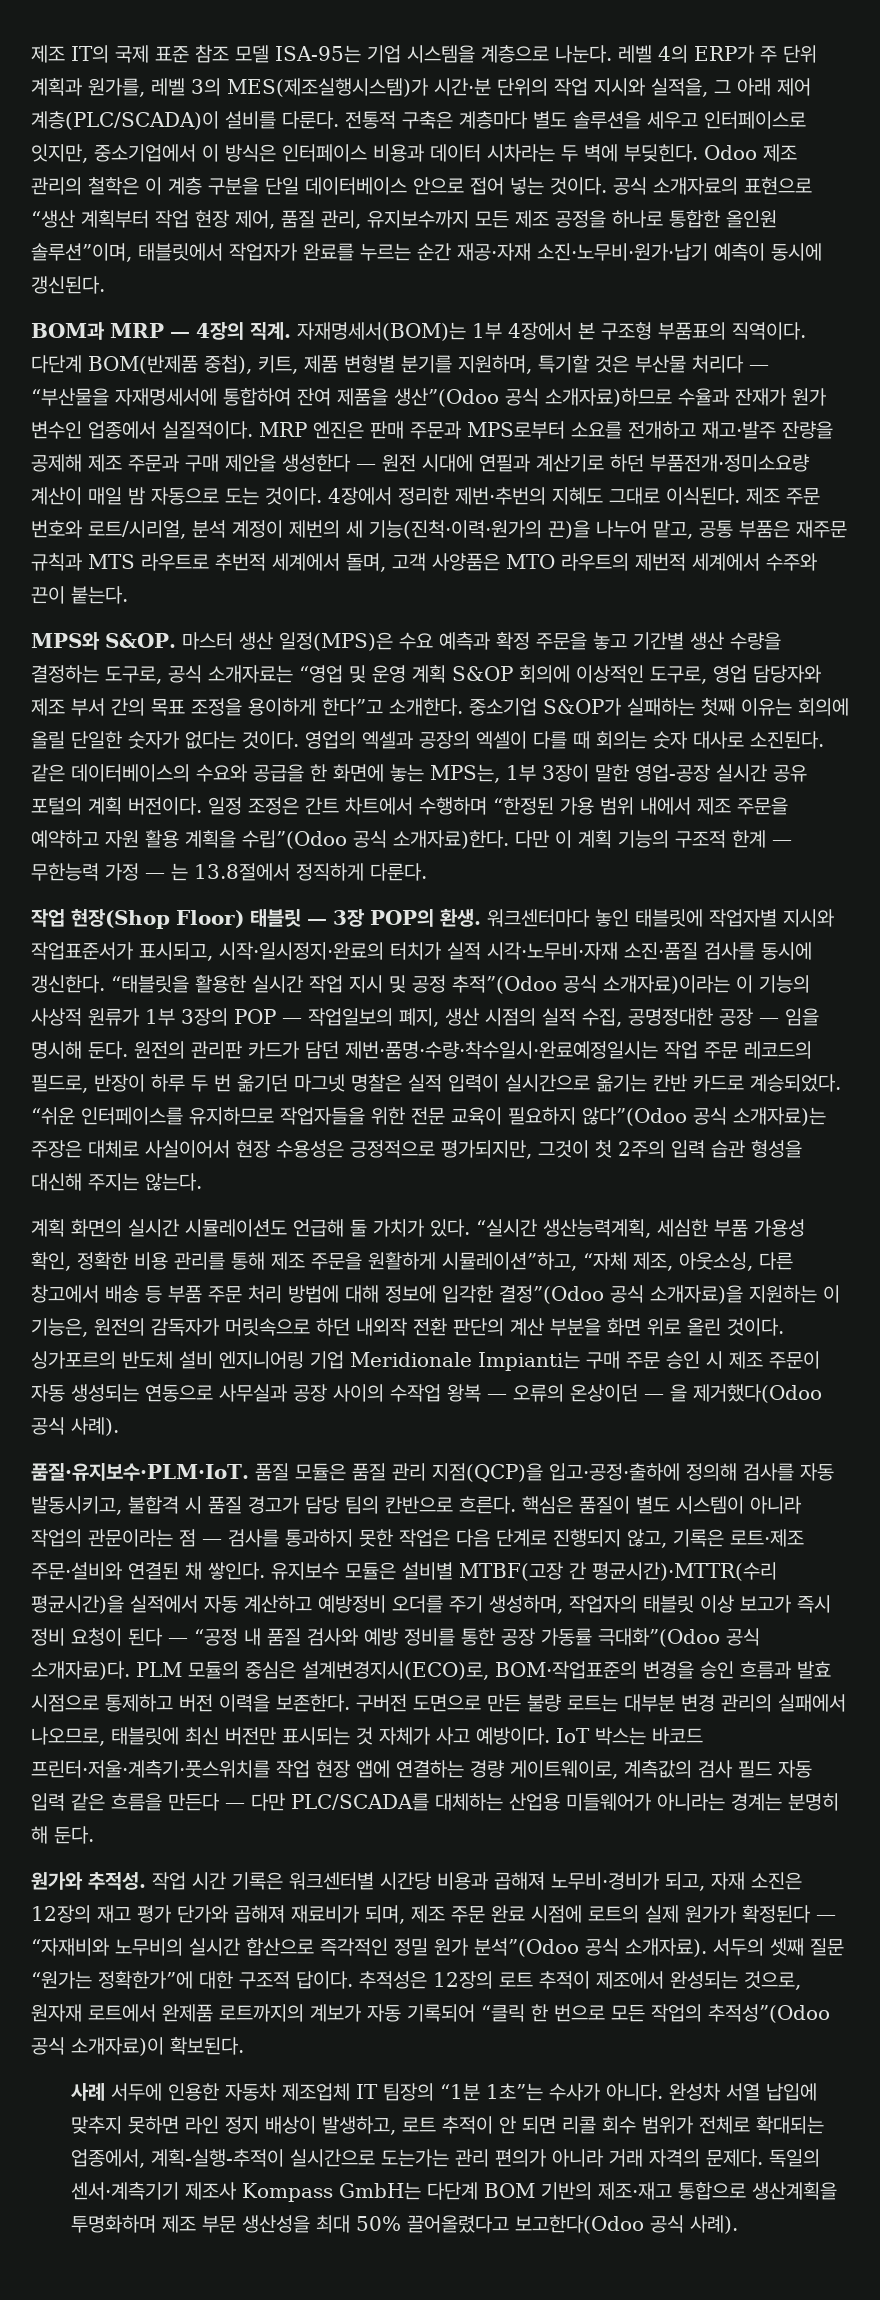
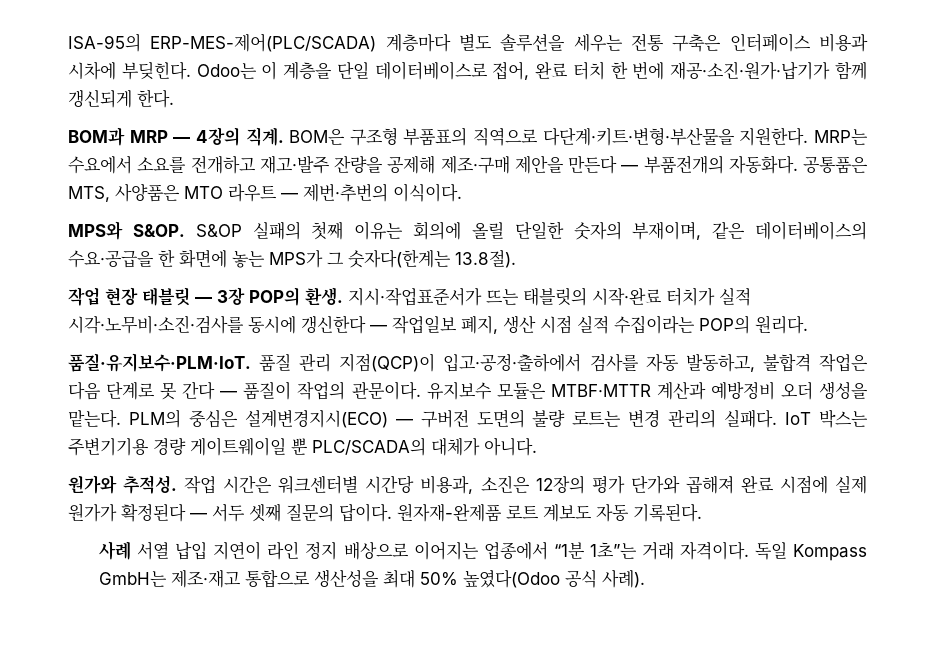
- 제조 IT의 국제 표준 참조 모델 ISA-95는 기업 시스템을 계층으로 나눈다. 레벨 4의 ERP가 주 단위 계획과 원가를, 레벨 3의 MES(제조실행시스템)가 시간·분 단위의 작업 지시와 실적을, 그 아래 제어 계층(PLC/SCADA)이 설비를 다룬다. 전통적 구축은 계층마다 별도 솔루션을 세우고 인터페이스로 잇지만, 중소기업에서 이 방식은 인터페이스 비용과 데이터 시차라는 두 벽에 부딪힌다. Odoo 제조 관리의 철학은 이 계층 구분을 단일 데이터베이스 안으로 접어 넣는 것이다. 공식 소개자료의 표현으로 “생산 계획부터 작업 현장 제어, 품질 관리, 유지보수까지 모든 제조 공정을 하나로 통합한 올인원 솔루션”이며, 태블릿에서 작업자가 완료를 누르는 순간 재공·자재 소진·노무비·원가·납기 예측이 동시에 갱신된다.
+ ISA-95의 ERP-MES-제어(PLC/SCADA) 계층마다 별도 솔루션을 세우는 전통 구축은 인터페이스 비용과 시차에 부딪힌다. Odoo는 이 계층을 단일 데이터베이스로 접어, 완료 터치 한 번에 재공·소진·원가·납기가 함께 갱신되게 한다.
- 자재명세서(BOM)는 1부 4장에서 본 구조형 부품표의 직역이다. 다단계 BOM(반제품 중첩), 키트, 제품 변형별 분기를 지원하며, 특기할 것은 부산물 처리다 — “부산물을 자재명세서에 통합하여 잔여 제품을 생산”(Odoo 공식 소개자료)하므로 수율과 잔재가 원가 변수인 업종에서 실질적이다. MRP 엔진은 판매 주문과 MPS로부터 소요를 전개하고 재고·발주 잔량을 공제해 제조 주문과 구매 제안을 생성한다 — 원전 시대에 연필과 계산기로 하던 부품전개·정미소요량 계산이 매일 밤 자동으로 도는 것이다. 4장에서 정리한 제번·추번의 지혜도 그대로 이식된다. 제조 주문 번호와 로트/시리얼, 분석 계정이 제번의 세 기능(진척·이력·원가의 끈)을 나누어 맡고, 공통 부품은 재주문 규칙과 MTS 라우트로 추번적 세계에서 돌며, 고객 사양품은 MTO 라우트의 제번적 세계에서 수주와 끈이 붙는다.
- MPS와 S&OP. 마스터 생산 일정(MPS)은 수요 예측과 확정 주문을 놓고 기간별 생산 수량을 결정하는 도구로, 공식 소개자료는 “영업 및 운영 계획 S&OP 회의에 이상적인 도구로, 영업 담당자와 제조 부서 간의 목표 조정을 용이하게 한다”고 소개한다. 중소기업 S&OP가 실패하는 첫째 이유는 회의에 올릴 단일한 숫자가 없다는 것이다. 영업의 엑셀과 공장의 엑셀이 다를 때 회의는 숫자 대사로 소진된다. 같은 데이터베이스의 수요와 공급을 한 화면에 놓는 MPS는, 1부 3장이 말한 영업-공장 실시간 공유 포털의 계획 버전이다. 일정 조정은 간트 차트에서 수행하며 “한정된 가용 범위 내에서 제조 주문을 예약하고 자원 활용 계획을 수립”(Odoo 공식 소개자료)한다. 다만 이 계획 기능의 구조적 한계 — 무한능력 가정 — 는 13.8절에서 정직하게 다룬다.
- 작업 현장(Shop Floor) 태블릿 — 3장 POP의 환생.
+ BOM은 구조형 부품표의 직역으로 다단계·키트·변형·부산물을 지원한다. MRP는 수요에서 소요를 전개하고 재고·발주 잔량을 공제해 제조·구매 제안을 만든다 — 부품전개의 자동화다. 공통품은 MTS, 사양품은 MTO 라우트 — 제번·추번의 이식이다.
+ MPS와 S&OP. S&OP 실패의 첫째 이유는 회의에 올릴 단일한 숫자의 부재이며, 같은 데이터베이스의 수요·공급을 한 화면에 놓는 MPS가 그 숫자다(한계는 13.8절).
+ 작업 현장 태블릿 — 3장 POP의 환생.
- 워크센터마다 놓인 태블릿에 작업자별 지시와 작업표준서가 표시되고, 시작·일시정지·완료의 터치가 실적 시각·노무비·자재 소진·품질 검사를 동시에 갱신한다. “태블릿을 활용한 실시간 작업 지시 및 공정 추적”(Odoo 공식 소개자료)이라는 이 기능의 사상적 원류가 1부 3장의 POP — 작업일보의 폐지, 생산 시점의 실적 수집, 공명정대한 공장 — 임을 명시해 둔다. 원전의 관리판 카드가 담던 제번·품명·수량·착수일시·완료예정일시는 작업 주문 레코드의 필드로, 반장이 하루 두 번 옮기던 마그넷 명찰은 실적 입력이 실시간으로 옮기는 칸반 카드로 계승되었다. “쉬운 인터페이스를 유지하므로 작업자들을 위한 전문 교육이 필요하지 않다”(Odoo 공식 소개자료)는 주장은 대체로 사실이어서 현장 수용성은 긍정적으로 평가되지만, 그것이 첫 2주의 입력 습관 형성을 대신해 주지는 않는다.
- 계획 화면의 실시간 시뮬레이션도 언급해 둘 가치가 있다. “실시간 생산능력계획, 세심한 부품 가용성 확인, 정확한 비용 관리를 통해 제조 주문을 원활하게 시뮬레이션”하고, “자체 제조, 아웃소싱, 다른 창고에서 배송 등 부품 주문 처리 방법에 대해 정보에 입각한 결정”(Odoo 공식 소개자료)을 지원하는 이 기능은, 원전의 감독자가 머릿속으로 하던 내외작 전환 판단의 계산 부분을 화면 위로 올린 것이다. 싱가포르의 반도체 설비 엔지니어링 기업 Meridionale Impianti는 구매 주문 승인 시 제조 주문이 자동 생성되는 연동으로 사무실과 공장 사이의 수작업 왕복 — 오류의 온상이던 — 을 제거했다(Odoo 공식 사례).
- 품질·유지보수·PLM·IoT. 품질 모듈은 품질 관리 지점(QCP)을 입고·공정·출하에 정의해 검사를 자동 발동시키고, 불합격 시 품질 경고가 담당 팀의 칸반으로 흐른다. 핵심은 품질이 별도 시스템이 아니라 작업의 관문이라는 점 — 검사를 통과하지 못한 작업은 다음 단계로 진행되지 않고, 기록은 로트·제조 주문·설비와 연결된 채 쌓인다. 유지보수 모듈은 설비별 MTBF(고장 간 평균시간)·MTTR(수리 평균시간)을 실적에서 자동 계산하고 예방정비 오더를 주기 생성하며, 작업자의 태블릿 이상 보고가 즉시 정비 요청이 된다 — “공정 내 품질 검사와 예방 정비를 통한 공장 가동률 극대화”(Odoo 공식 소개자료)다. PLM 모듈의 중심은 설계변경지시(ECO)로, BOM·작업표준의 변경을 승인 흐름과 발효 시점으로 통제하고 버전 이력을 보존한다. 구버전 도면으로 만든 불량 로트는 대부분 변경 관리의 실패에서 나오므로, 태블릿에 최신 버전만 표시되는 것 자체가 사고 예방이다. IoT 박스는 바코드 프린터·저울·계측기·풋스위치를 작업 현장 앱에 연결하는 경량 게이트웨이로, 계측값의 검사 필드 자동 입력 같은 흐름을 만든다 — 다만 PLC/SCADA를 대체하는 산업용 미들웨어가 아니라는 경계는 분명히 해 둔다.
- 원가와 추적성. 작업 시간 기록은 워크센터별 시간당 비용과 곱해져 노무비·경비가 되고, 자재 소진은 12장의 재고 평가 단가와 곱해져 재료비가 되며, 제조 주문 완료 시점에 로트의 실제 원가가 확정된다 — “자재비와 노무비의 실시간 합산으로 즉각적인 정밀 원가 분석”(Odoo 공식 소개자료). 서두의 셋째 질문 “원가는 정확한가”에 대한 구조적 답이다. 추적성은 12장의 로트 추적이 제조에서 완성되는 것으로, 원자재 로트에서 완제품 로트까지의 계보가 자동 기록되어 “클릭 한 번으로 모든 작업의 추적성”(Odoo 공식 소개자료)이 확보된다.
- 사례 서두에 인용한 자동차 제조업체 IT 팀장의 “1분 1초”는 수사가 아니다. 완성차 서열 납입에 맞추지 못하면 라인 정지 배상이 발생하고, 로트 추적이 안 되면 리콜 회수 범위가 전체로 확대되는 업종에서, 계획-실행-추적이 실시간으로 도는가는 관리 편의가 아니라 거래 자격의 문제다. 독일의 센서·계측기기 제조사 Kompass GmbH는 다단계 BOM 기반의 제조·재고 통합으로 생산계획을 투명화하며 제조 부문 생산성을 최대 50% 끌어올렸다고 보고한다(Odoo 공식 사례).
+ 지시·작업표준서가 뜨는 태블릿의 시작·완료 터치가 실적 시각·노무비·소진·검사를 동시에 갱신한다 — 작업일보 폐지, 생산 시점 실적 수집이라는 POP의 원리다.
+ 품질·유지보수·PLM·IoT. 품질 관리 지점(QCP)이 입고·공정·출하에서 검사를 자동 발동하고, 불합격 작업은 다음 단계로 못 간다 — 품질이 작업의 관문이다. 유지보수 모듈은 MTBF·MTTR 계산과 예방정비 오더 생성을 맡는다. PLM의 중심은 설계변경지시(ECO) — 구버전 도면의 불량 로트는 변경 관리의 실패다. IoT 박스는 주변기기용 경량 게이트웨이일 뿐 PLC/SCADA의 대체가 아니다.
+ 원가와 추적성. 작업 시간은 워크센터별 시간당 비용과, 소진은 12장의 평가 단가와 곱해져 완료 시점에 실제 원가가 확정된다 — 서두 셋째 질문의 답이다. 원자재-완제품 로트 계보도 자동 기록된다.
+ 사례 서열 납입 지연이 라인 정지 배상으로 이어지는 업종에서 “1분 1초”는 거래 자격이다. 독일 Kompass GmbH는 제조·재고 통합으로 생산성을 최대 50% 높였다(Odoo 공식 사례).

